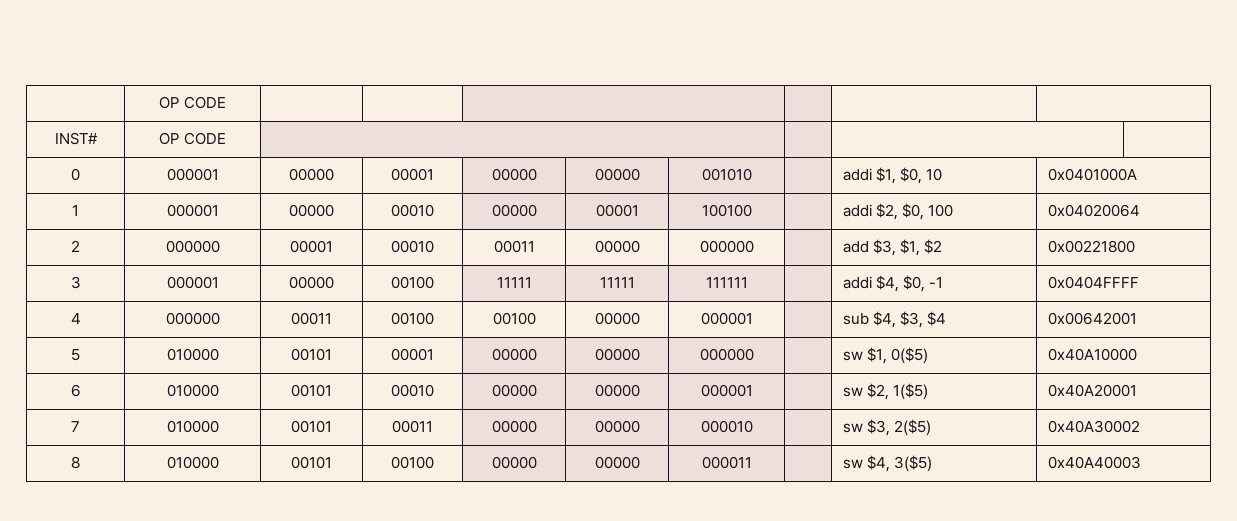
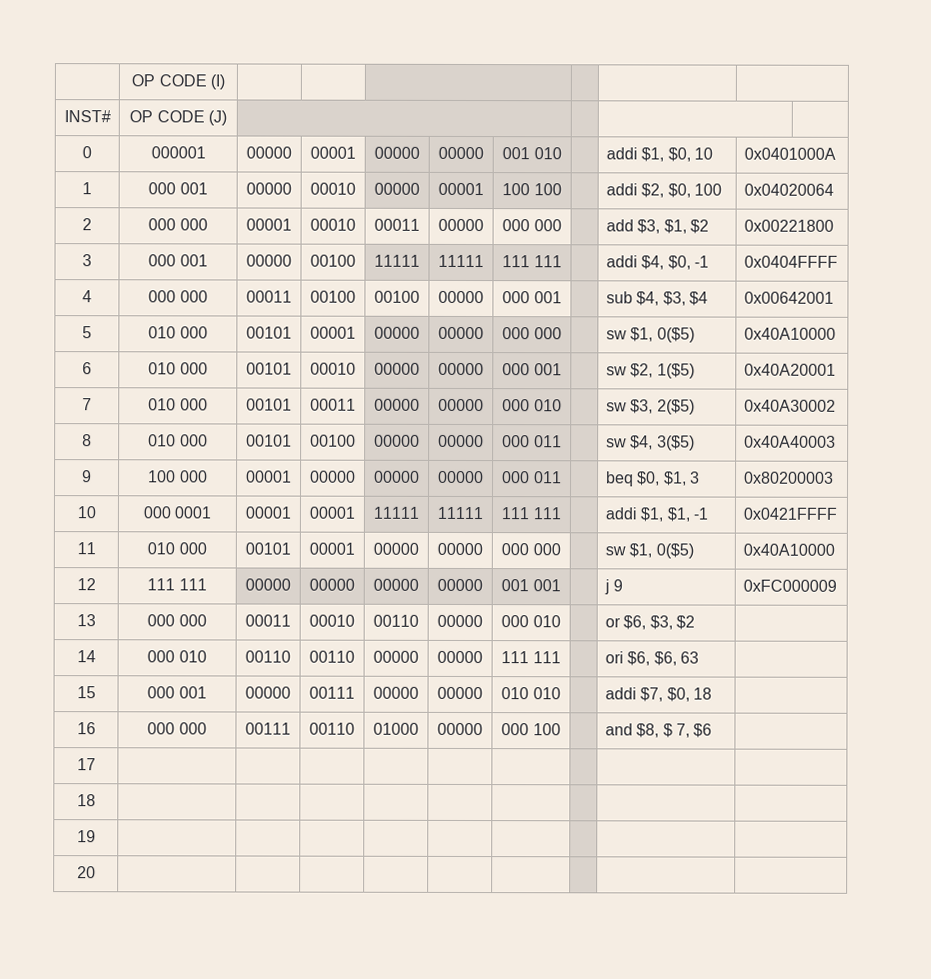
- | OP CODE | | | | | |
+ | OP CODE (I) | | | | | |
- INST# | OP CODE | | | |
+ INST# | OP CODE (J) | | | |
- 0 | 000001 | 00000 | 00001 | 00000 | 00000 | 001010 | | addi $1, $0, 10 | 0x0401000A
+ 0 | 000001 | 00000 | 00001 | 00000 | 00000 | 001 010 | | addi $1, $0, 10 | 0x0401000A
- 1 | 000001 | 00000 | 00010 | 00000 | 00001 | 100100 | | addi $2, $0, 100 | 0x04020064
+ 1 | 000 001 | 00000 | 00010 | 00000 | 00001 | 100 100 | | addi $2, $0, 100 | 0x04020064
- 2 | 000000 | 00001 | 00010 | 00011 | 00000 | 000000 | | add $3, $1, $2 | 0x00221800
+ 2 | 000 000 | 00001 | 00010 | 00011 | 00000 | 000 000 | | add $3, $1, $2 | 0x00221800
- 3 | 000001 | 00000 | 00100 | 11111 | 11111 | 111111 | | addi $4, $0, -1 | 0x0404FFFF
+ 3 | 000 001 | 00000 | 00100 | 11111 | 11111 | 111 111 | | addi $4, $0, -1 | 0x0404FFFF
- 4 | 000000 | 00011 | 00100 | 00100 | 00000 | 000001 | | sub $4, $3, $4 | 0x00642001
+ 4 | 000 000 | 00011 | 00100 | 00100 | 00000 | 000 001 | | sub $4, $3, $4 | 0x00642001
- 5 | 010000 | 00101 | 00001 | 00000 | 00000 | 000000 | | sw $1, 0($5) | 0x40A10000
+ 5 | 010 000 | 00101 | 00001 | 00000 | 00000 | 000 000 | | sw $1, 0($5) | 0x40A10000
- 6 | 010000 | 00101 | 00010 | 00000 | 00000 | 000001 | | sw $2, 1($5) | 0x40A20001
+ 6 | 010 000 | 00101 | 00010 | 00000 | 00000 | 000 001 | | sw $2, 1($5) | 0x40A20001
- 7 | 010000 | 00101 | 00011 | 00000 | 00000 | 000010 | | sw $3, 2($5) | 0x40A30002
+ 7 | 010 000 | 00101 | 00011 | 00000 | 00000 | 000 010 | | sw $3, 2($5) | 0x40A30002
- 8 | 010000 | 00101 | 00100 | 00000 | 00000 | 000011 | | sw $4, 3($5) | 0x40A40003
+ 8 | 010 000 | 00101 | 00100 | 00000 | 00000 | 000 011 | | sw $4, 3($5) | 0x40A40003
+ 9 | 100 000 | 00001 | 00000 | 00000 | 00000 | 000 011 | | beq $0, $1, 3 | 0x80200003
+ 10 | 000 0001 | 00001 | 00001 | 11111 | 11111 | 111 111 | | addi $1, $1, -1 | 0x0421FFFF
+ 11 | 010 000 | 00101 | 00001 | 00000 | 00000 | 000 000 | | sw $1, 0($5) | 0x40A10000
+ 12 | 111 111 | 00000 | 00000 | 00000 | 00000 | 001 001 | | j 9 | 0xFC000009
+ 13 | 000 000 | 00011 | 00010 | 00110 | 00000 | 000 010 | | or $6, $3, $2 |
+ 14 | 000 010 | 00110 | 00110 | 00000 | 00000 | 111 111 | | ori $6, $6, 63 |
+ 15 | 000 001 | 00000 | 00111 | 00000 | 00000 | 010 010 | | addi $7, $0, 18 |
+ 16 | 000 000 | 00111 | 00110 | 01000 | 00000 | 000 100 | | and $8, $ 7, $6 |
+ 17 | | | | | | | | |
+ 18 | | | | | | | | |
+ 19 | | | | | | | | |
+ 20 | | | | | | | | |

